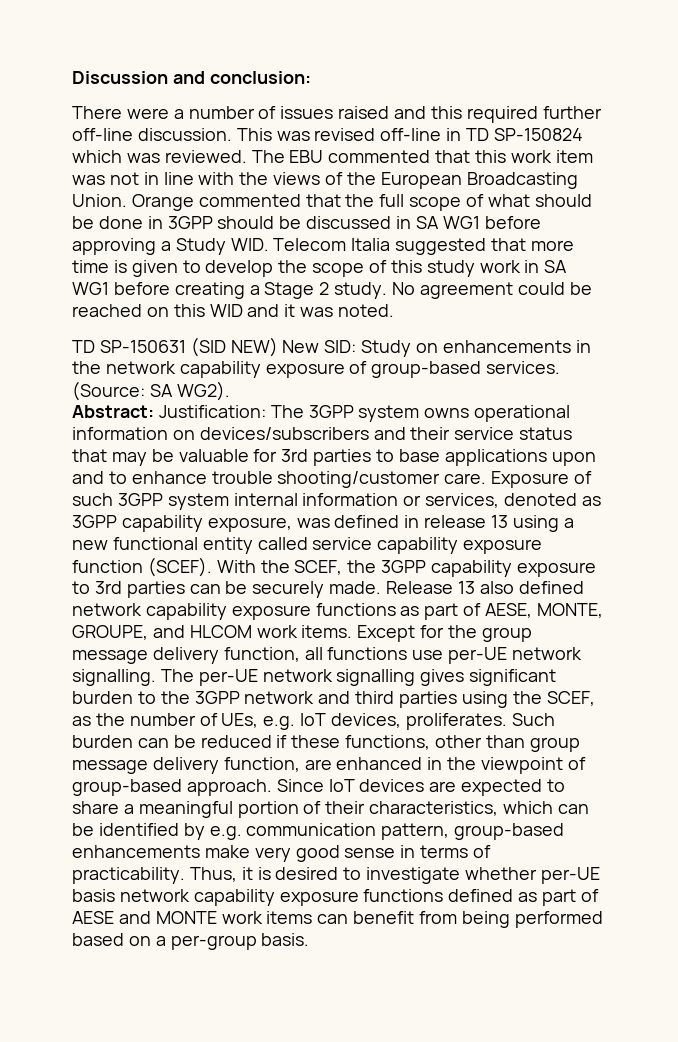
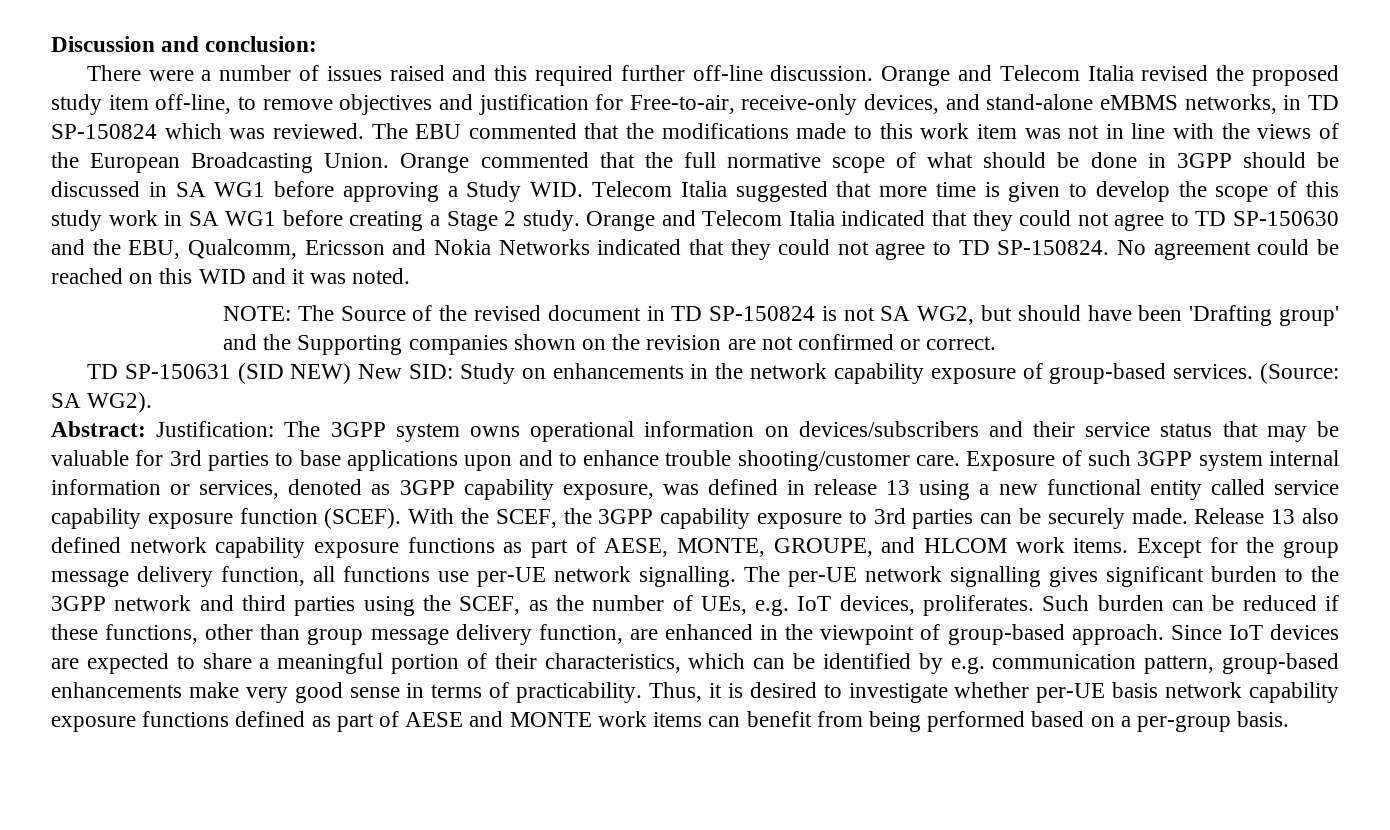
- This was revised off-line in TD SP-150824 which was reviewed.
+ Orange and Telecom Italia revised the proposed study item off-line, to remove objectives and justification for Free-to-air, receive-only devices, and stand-alone eMBMS networks, in TD SP-150824 which was reviewed.
- The EBU commented that this work item was not in line with the views of the European Broadcasting Union.
+ The EBU commented that the modifications made to this work item was not in line with the views of the European Broadcasting Union.
- Orange commented that the full scope of what should be done in 3GPP should be discussed in SA WG1 before approving a Study WID. Telecom Italia suggested that more time is given to develop the scope of this study work in SA WG1 before creating a Stage 2 study.
+ Orange commented that the full normative scope of what should be done in 3GPP should be discussed in SA WG1 before approving a Study WID. Telecom Italia suggested that more time is given to develop the scope of this study work in SA WG1 before creating a Stage 2 study.
+ Orange and Telecom Italia indicated that they could not agree to TD SP-150630 and the EBU, Qualcomm, Ericsson and Nokia Networks indicated that they could not agree to TD SP-150824.
+ NOTE: The Source of the revised document in TD SP-150824 is not SA WG2, but should have been 'Drafting group' and the Supporting companies shown on the revision are not confirmed or correct.

